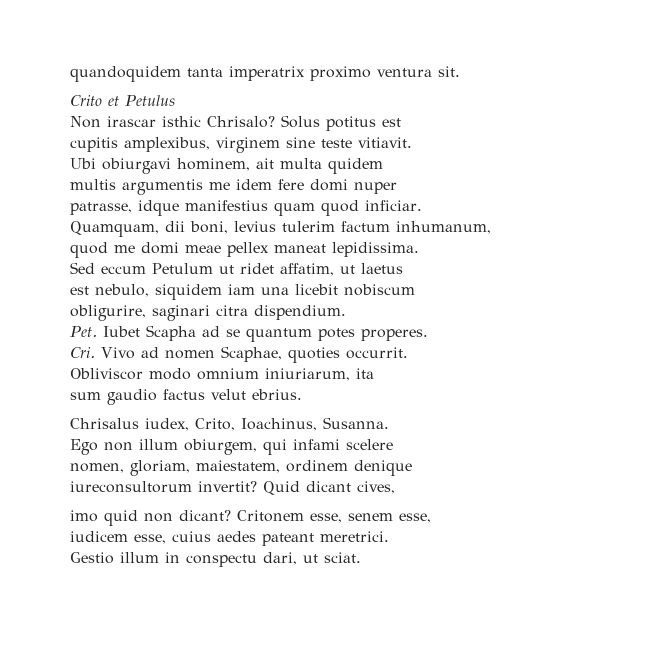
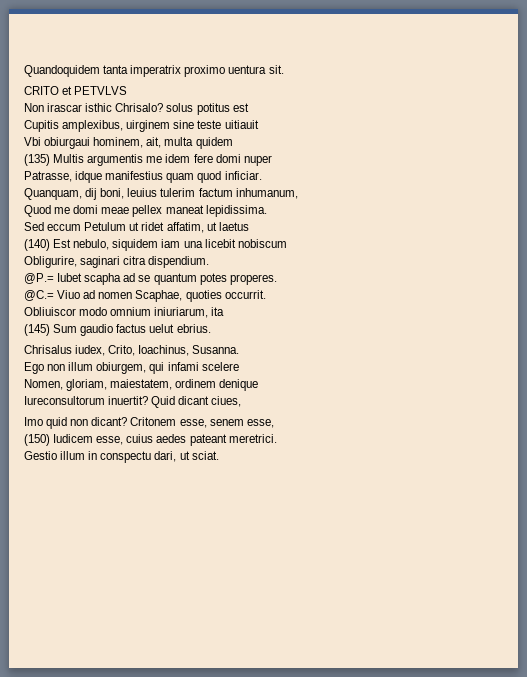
- quandoquidem tanta imperatrix proximo ventura sit.
+ Quandoquidem tanta imperatrix proximo uentura sit.
- Crito et Petulus
+ CRITO et PETVLVS
- Non irascar isthic Chrisalo? Solus potitus est
+ Non irascar isthic Chrisalo? solus potitus est
- cupitis amplexibus, virginem sine teste vitiavit.
- Ubi obiurgavi hominem, ait multa quidem
+ Cupitis amplexibus, uirginem sine teste uitiauit
+ Vbi obiurgaui hominem, ait, multa quidem
- multis argumentis me idem fere domi nuper
+ (135) Multis argumentis me idem fere domi nuper
- patrasse, idque manifestius quam quod inficiar.
+ Patrasse, idque manifestius quam quod inficiar.
- Quamquam, dii boni, levius tulerim factum inhumanum,
+ Quanquam, dij boni, leuius tulerim factum inhumanum,
- quod me domi meae pellex maneat lepidissima.
+ Quod me domi meae pellex maneat lepidissima.
- est nebulo, siquidem iam una licebit nobiscum
+ (140) Est nebulo, siquidem iam una licebit nobiscum
- obligurire, saginari citra dispendium.
+ Obligurire, saginari citra dispendium.
- Pet. Iubet Scapha ad se quantum potes properes.
+ @P.= Iubet scapha ad se quantum potes properes.
- Cri. Vivo ad nomen Scaphae, quoties occurrit.
+ @C.= Viuo ad nomen Scaphae, quoties occurrit.
- Obliviscor modo omnium iniuriarum, ita
+ Obliuiscor modo omnium iniuriarum, ita
- sum gaudio factus velut ebrius.
+ (145) Sum gaudio factus uelut ebrius.
- nomen, gloriam, maiestatem, ordinem denique
+ Nomen, gloriam, maiestatem, ordinem denique
- iureconsultorum invertit? Quid dicant cives,
- imo quid non dicant?
+ Iureconsultorum inuertit? Quid dicant ciues,
+ Imo quid non dicant?
- iudicem esse, cuius aedes pateant meretrici.
+ (150) Iudicem esse, cuius aedes pateant meretrici.

